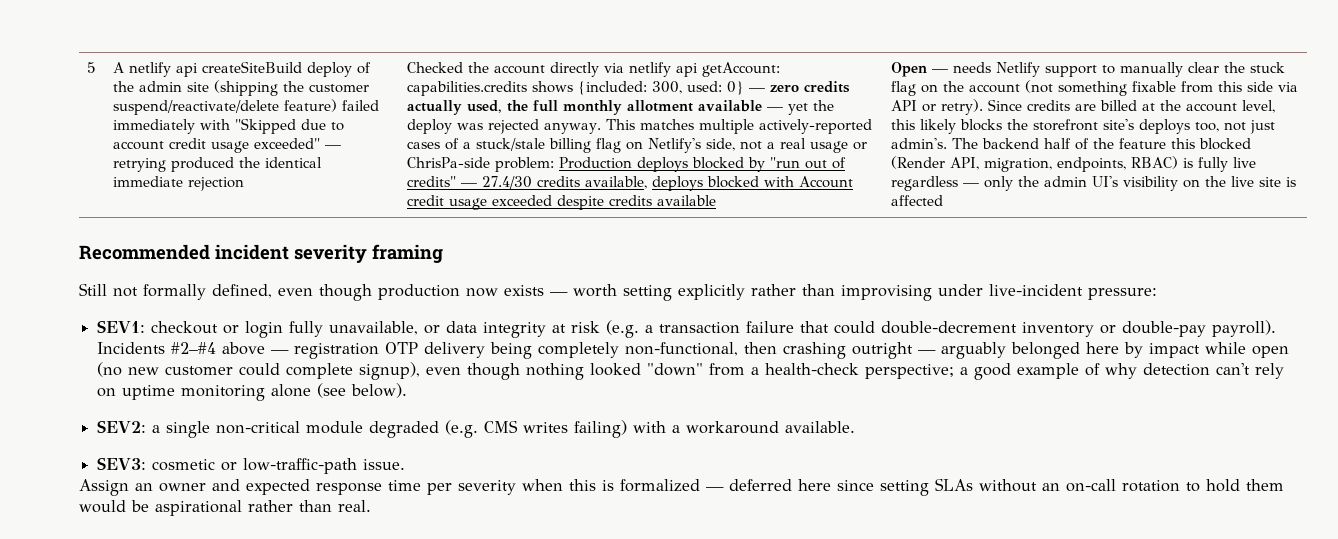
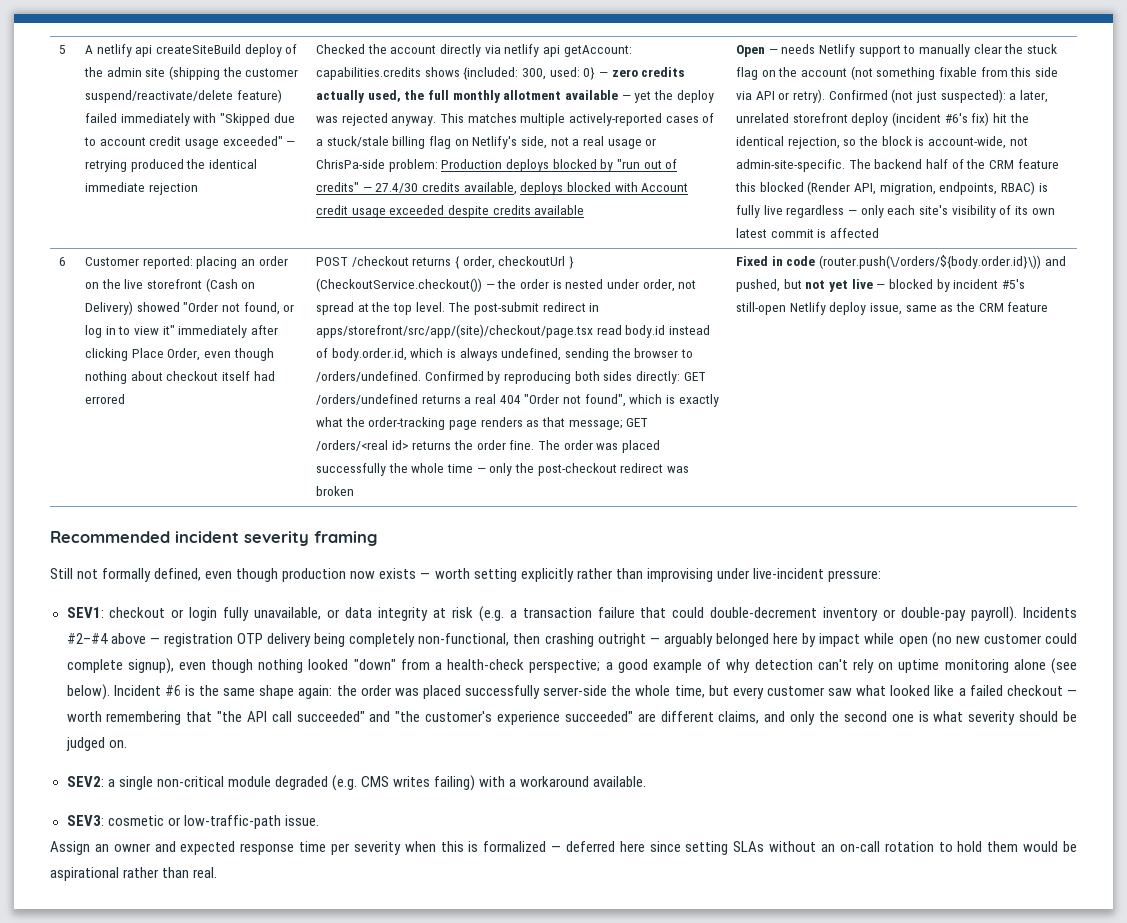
- Since credits are billed at the account level, this likely blocks the storefront site's deploys too, not just admin's.
+ Confirmed (not just suspected): a later, unrelated storefront deploy (incident #6's fix) hit the identical rejection, so the block is account-wide, not admin-site-specific.
- The backend half of the feature this blocked (Render API, migration, endpoints, RBAC) is fully live regardless — only the admin UI's visibility on the live site is affected
+ The backend half of the CRM feature this blocked (Render API, migration, endpoints, RBAC) is fully live regardless — only each site's visibility of its own latest commit is affected
+ 6 | Customer reported: placing an order on the live storefront (Cash on Delivery) showed "Order not found, or log in to view it" immediately after clicking Place Order, even though nothing about checkout itself had errored | POST /checkout returns { order, checkoutUrl } (CheckoutService.checkout()) — the order is nested under order, not spread at the top level. The post-submit redirect in apps/storefront/src/app/(site)/checkout/page.tsx read body.id instead of body.order.id, which is always undefined, sending the browser to /orders/undefined. Confirmed by reproducing both sides directly: GET /orders/undefined returns a real 404 "Order not found", which is exactly what the order-tracking page renders as that message; GET /orders/<real id> returns the order fine. The order was placed successfully the whole time — only the post-checkout redirect was broken | Fixed in code (router.push(\/orders/${body.order.id}\)) and pushed, but not yet live — blocked by incident #5's still-open Netlify deploy issue, same as the CRM feature
+ Incident #6 is the same shape again: the order was placed successfully server-side the whole time, but every customer saw what looked like a failed checkout — worth remembering that "the API call succeeded" and "the customer's experience succeeded" are different claims, and only the second one is what severity should be judged on.

